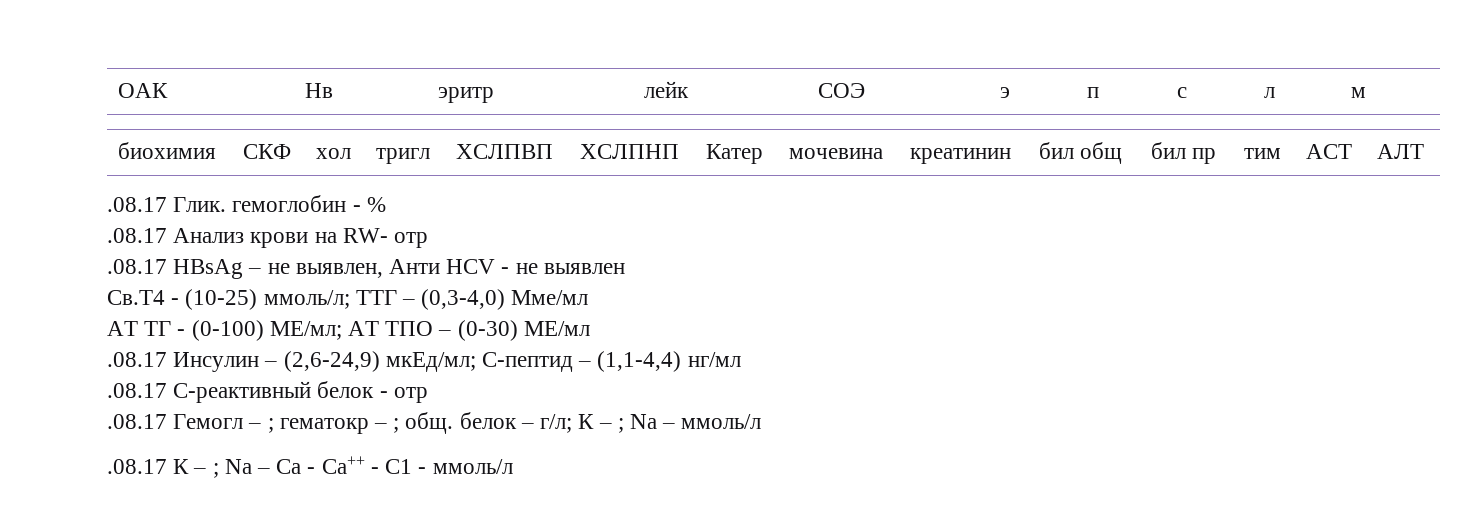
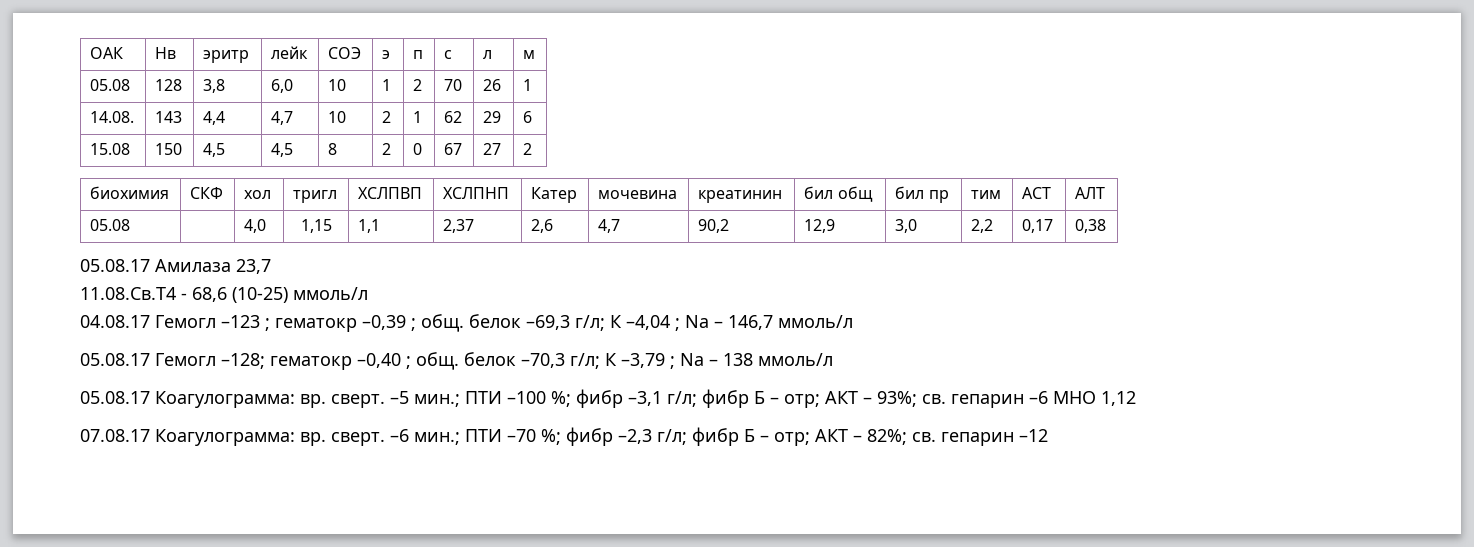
+ 05.08 | 128 | 3,8 | 6,0 | 10 | 1 | 2 | 70 | 26 | 1
+ 14.08. | 143 | 4,4 | 4,7 | 10 | 2 | 1 | 62 | 29 | 6
+ 15.08 | 150 | 4,5 | 4,5 | 8 | 2 | 0 | 67 | 27 | 2
- .08.17 Глик. гемоглобин - %
- .08.17 Анализ крови на RW- отр
- .08.17 НВsАg – не выявлен, Анти НСV - не выявлен
- Св.Т4 - (10-25) ммоль/л; ТТГ – (0,3-4,0) Мме/мл
- АТ ТГ - (0-100) МЕ/мл; АТ ТПО – (0-30) МЕ/мл
- .08.17 Инсулин – (2,6-24,9) мкЕд/мл; С-пептид – (1,1-4,4) нг/мл
- .08.17 С-реактивный белок - отр
- .08.17 Гемогл – ; гематокр – ; общ. белок – г/л; К – ; Nа – ммоль/л
- .08.17 К – ; Nа – Са - Са++ - С1 - ммоль/л
+ 05.08 | | 4,0 | 1,15 | 1,1 | 2,37 | 2,6 | 4,7 | 90,2 | 12,9 | 3,0 | 2,2 | 0,17 | 0,38
+ 05.08.17 Амилаза 23,7
+ 11.08.Св.Т4 - 68,6 (10-25) ммоль/л
+ 04.08.17 Гемогл –123 ; гематокр –0,39 ; общ. белок –69,3 г/л; К –4,04 ; Nа – 146,7 ммоль/л
+ 05.08.17 Гемогл –128; гематокр –0,40 ; общ. белок –70,3 г/л; К –3,79 ; Nа – 138 ммоль/л
+ 05.08.17 Коагулограмма: вр. сверт. –5 мин.; ПТИ –100 %; фибр –3,1 г/л; фибр Б – отр; АКТ – 93%; св. гепарин –6 МНО 1,12
+ 07.08.17 Коагулограмма: вр. сверт. –6 мин.; ПТИ –70 %; фибр –2,3 г/л; фибр Б – отр; АКТ – 82%; св. гепарин –12

